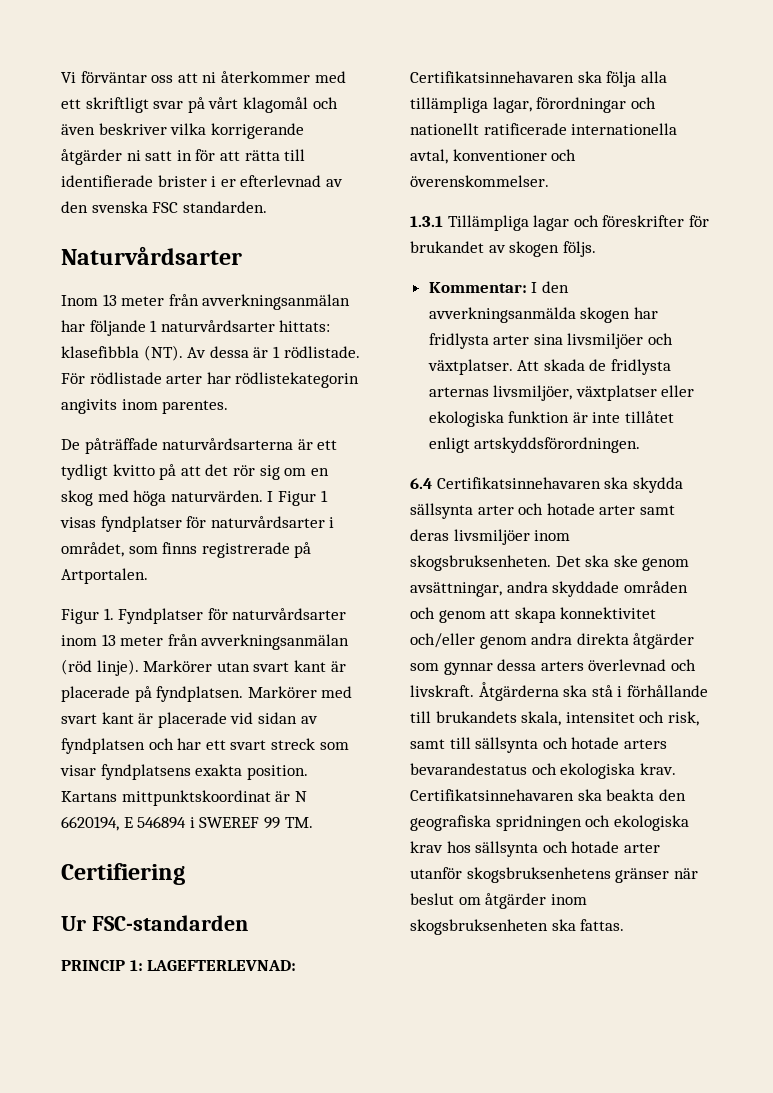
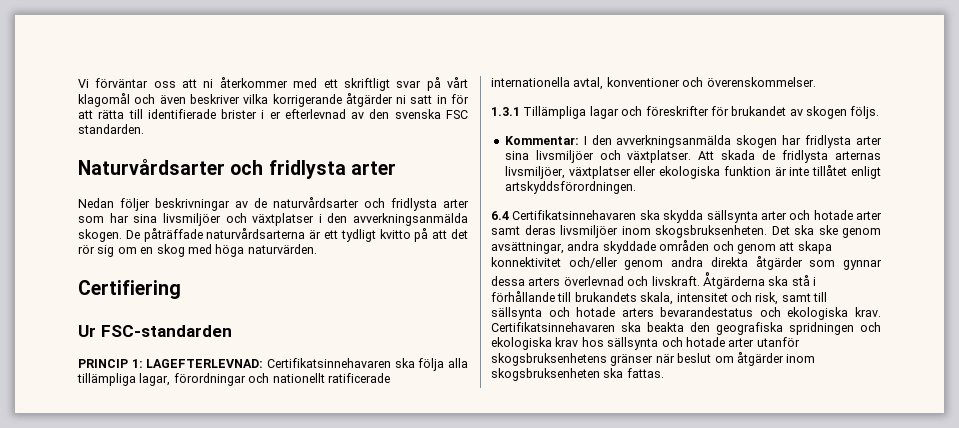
- Naturvårdsarter
- Inom 13 meter från avverkningsanmälan har följande 1 naturvårdsarter hittats: klasefibbla (NT). Av dessa är 1 rödlistade. För rödlistade arter har rödlistekategorin angivits inom parentes.
- De påträffade naturvårdsarterna är ett tydligt kvitto på att det rör sig om en skog med höga naturvärden. I Figur 1 visas fyndplatser för naturvårdsarter i området, som finns registrerade på Artportalen.
- Figur 1. Fyndplatser för naturvårdsarter inom 13 meter från avverkningsanmälan (röd linje). Markörer utan svart kant är placerade på fyndplatsen. Markörer med svart kant är placerade vid sidan av fyndplatsen och har ett svart streck som visar fyndplatsens exakta position. Kartans mittpunktskoordinat är N 6620194, E 546894 i SWEREF 99 TM.
+ Naturvårdsarter och fridlysta arter
+ Nedan följer beskrivningar av de naturvårdsarter och fridlysta arter som har sina livsmiljöer och växtplatser i den avverkningsanmälda skogen. De påträffade naturvårdsarterna är ett tydligt kvitto på att det rör sig om en skog med höga naturvärden.

